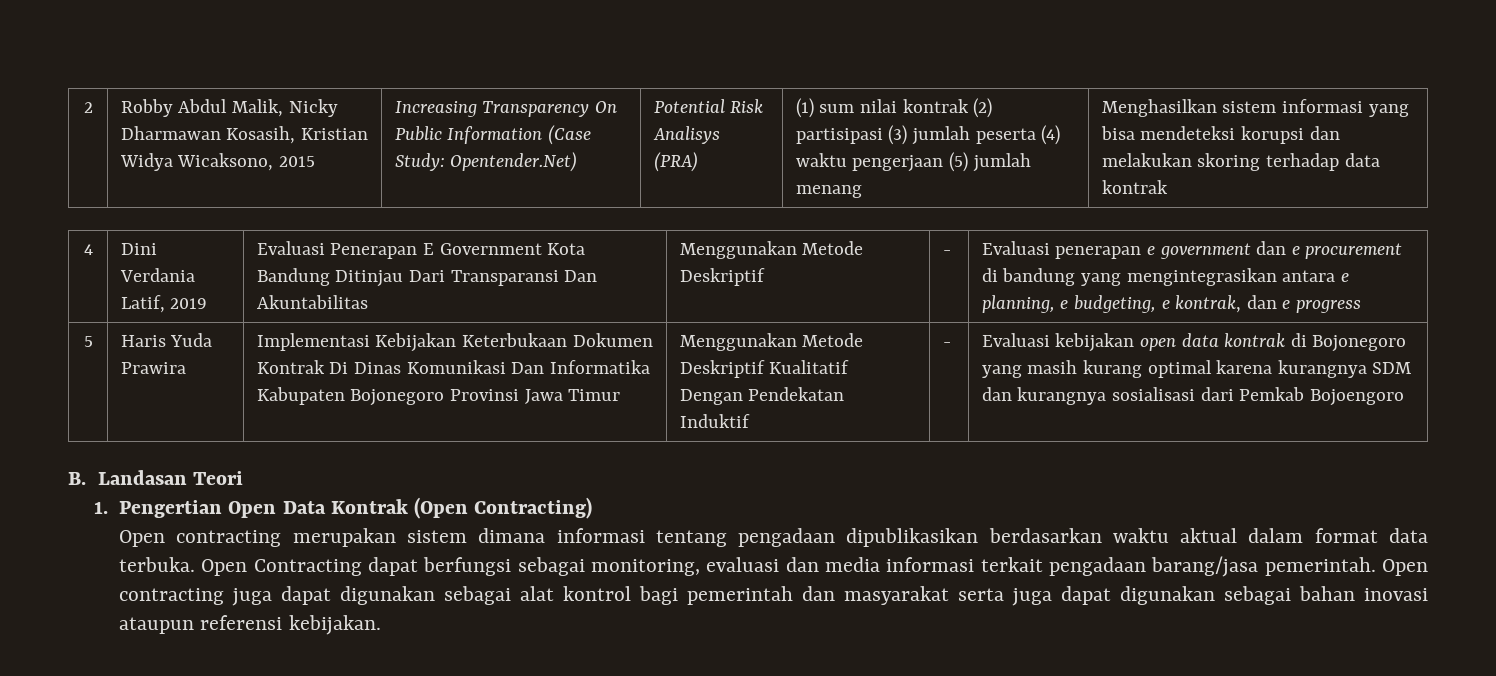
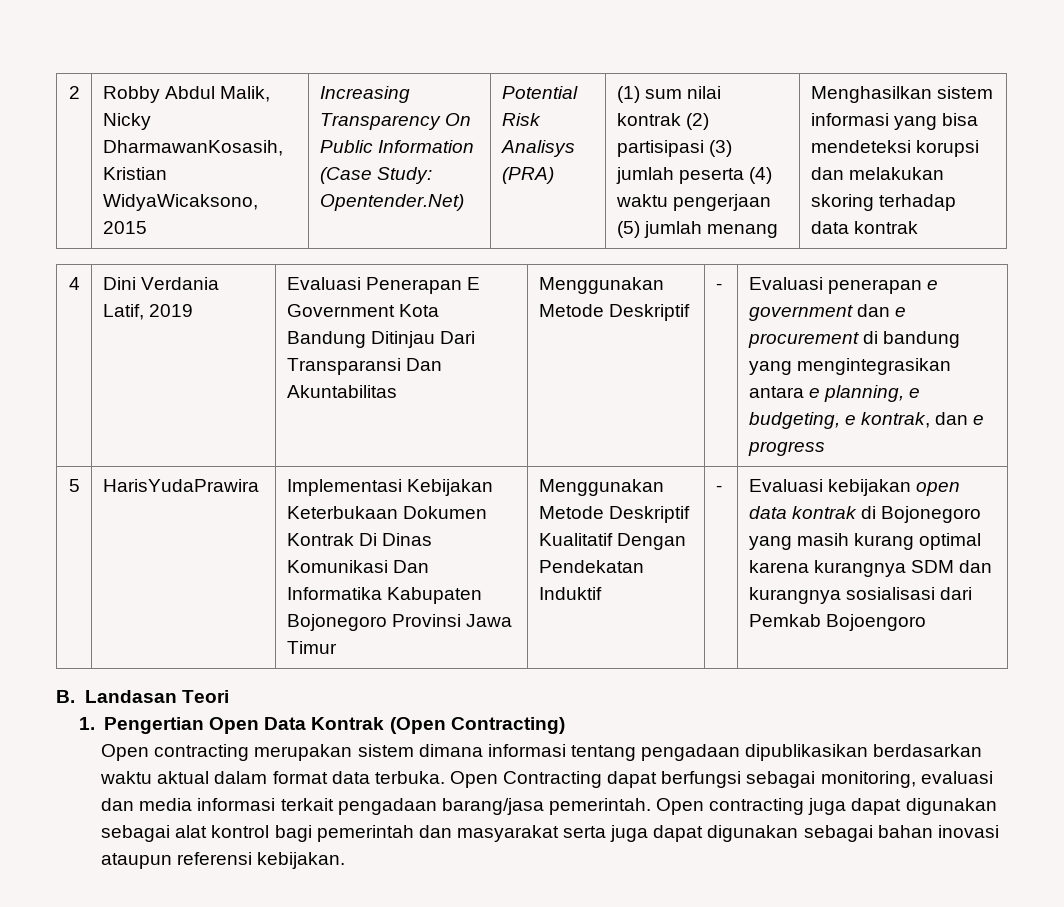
- Robby Abdul Malik, Nicky Dharmawan Kosasih, Kristian Widya Wicaksono, 2015
+ Robby Abdul Malik, Nicky DharmawanKosasih, Kristian WidyaWicaksono, 2015
- Haris Yuda Prawira
+ HarisYudaPrawira

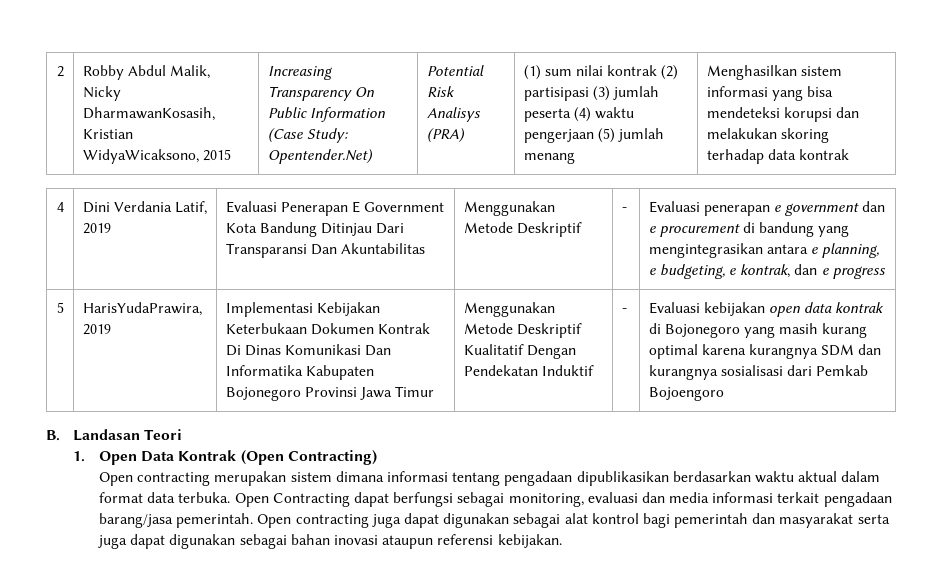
- HarisYudaPrawira
+ HarisYudaPrawira, 2019
- 1. Pengertian Open Data Kontrak (Open Contracting)
+ 1. Open Data Kontrak (Open Contracting)

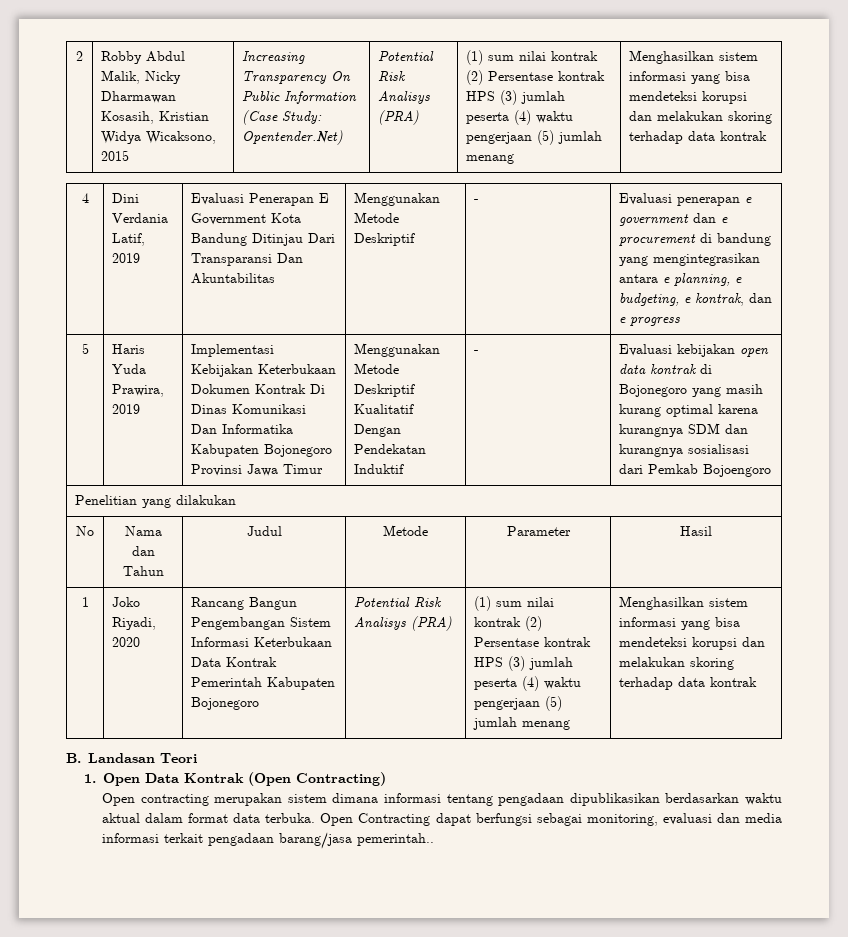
- Robby Abdul Malik, Nicky DharmawanKosasih, Kristian WidyaWicaksono, 2015
+ Robby Abdul Malik, Nicky Dharmawan Kosasih, Kristian Widya Wicaksono, 2015
- Increasing Transparency On Public Information (Case Study: Opentender.Net) | Potential Risk Analisys (PRA) | (1) sum nilai kontrak (2) partisipasi (3) jumlah peserta (4) waktu pengerjaan (5) jumlah menang
+ Increasing Transparency On Public Information (Case Study: Opentender.Net) | Potential Risk Analisys (PRA) | (1) sum nilai kontrak (2) Persentase kontrak HPS (3) jumlah peserta (4) waktu pengerjaan (5) jumlah menang
- HarisYudaPrawira, 2019
+ Haris Yuda Prawira, 2019
+ Penelitian yang dilakukan
+ No | Nama dan Tahun | Judul | Metode | Parameter | Hasil
+ 1 | Joko Riyadi, 2020 | Rancang Bangun Pengembangan Sistem Informasi Keterbukaan Data Kontrak Pemerintah Kabupaten Bojonegoro | Potential Risk Analisys (PRA) | (1) sum nilai kontrak (2) Persentase kontrak HPS (3) jumlah peserta (4) waktu pengerjaan (5) jumlah menang | Menghasilkan sistem informasi yang bisa mendeteksi korupsi dan melakukan skoring terhadap data kontrak
- Open Contracting dapat berfungsi sebagai monitoring, evaluasi dan media informasi terkait pengadaan barang/jasa pemerintah. Open contracting juga dapat digunakan sebagai alat kontrol bagi pemerintah dan masyarakat serta juga dapat digunakan sebagai bahan inovasi ataupun referensi kebijakan.
+ Open Contracting dapat berfungsi sebagai monitoring, evaluasi dan media informasi terkait pengadaan barang/jasa pemerintah..

